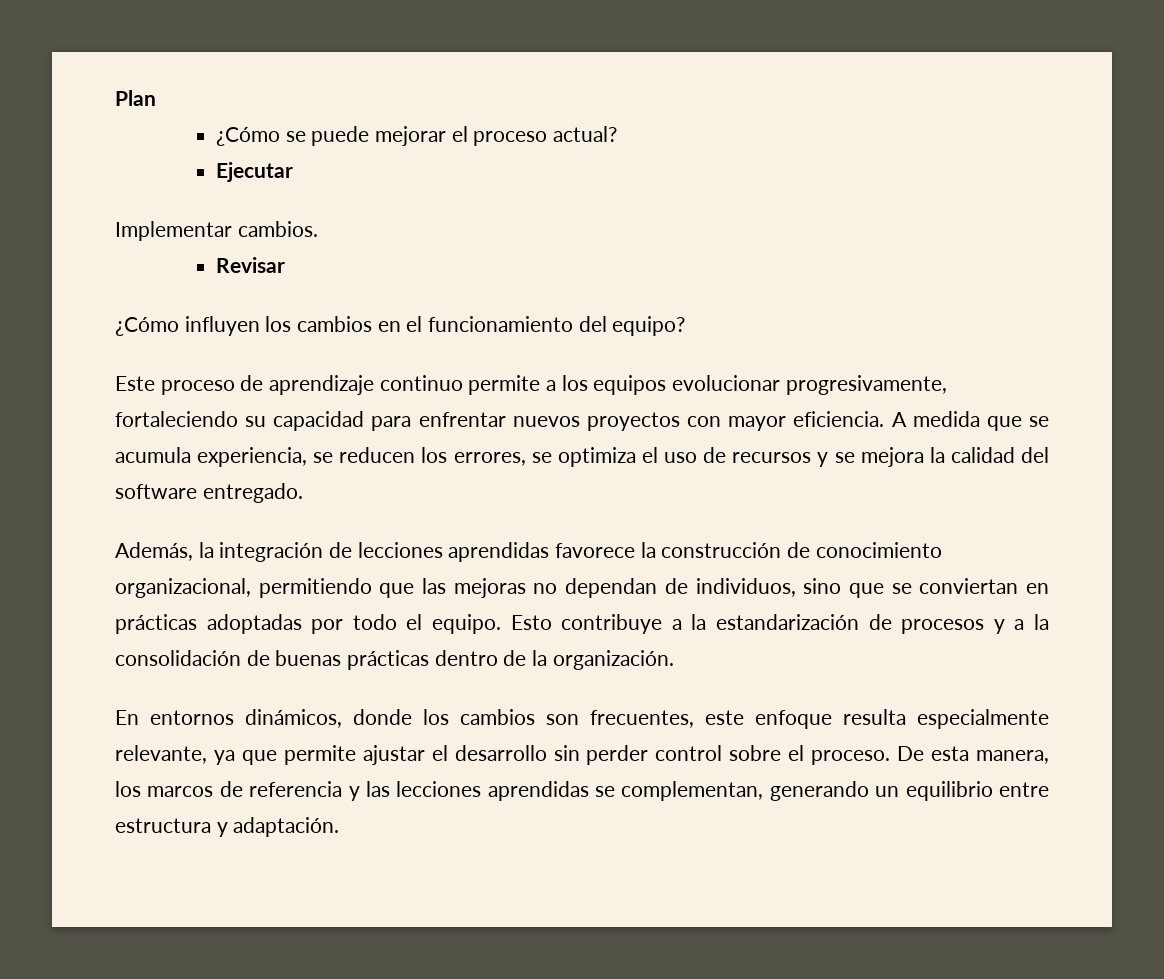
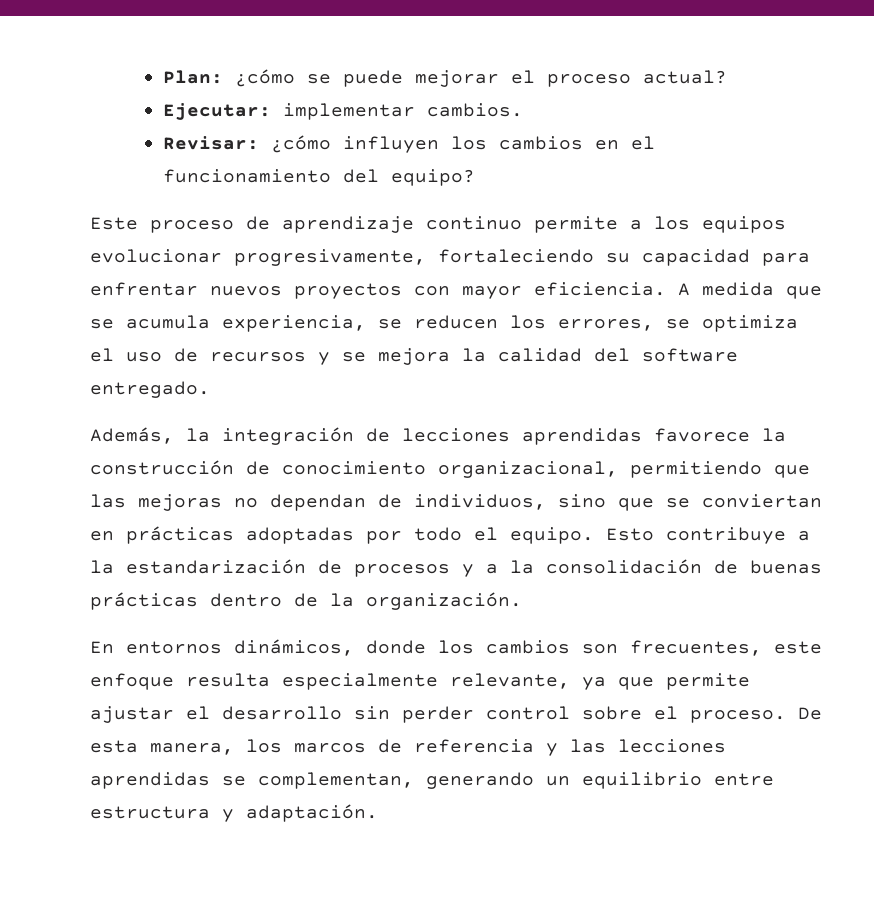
- Plan
- ¿Cómo se puede mejorar el proceso actual?
+ Plan: ¿cómo se puede mejorar el proceso actual?
- Ejecutar
- Implementar cambios.
+ Ejecutar: implementar cambios.
- Revisar
- ¿Cómo influyen los cambios en el funcionamiento del equipo?
+ Revisar: ¿cómo influyen los cambios en el funcionamiento del equipo?

